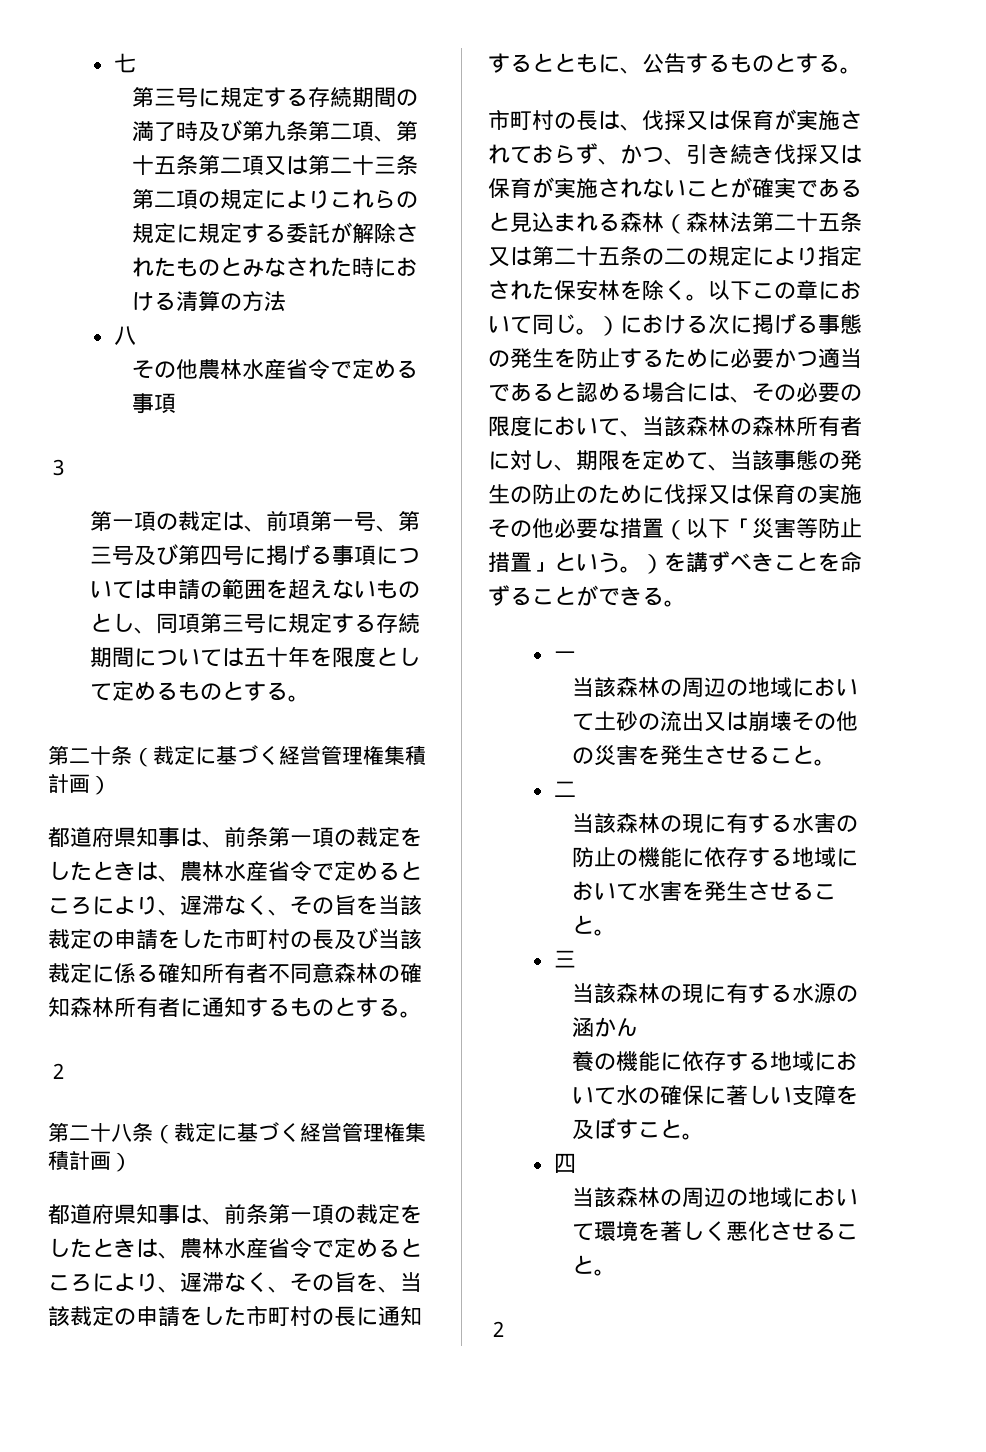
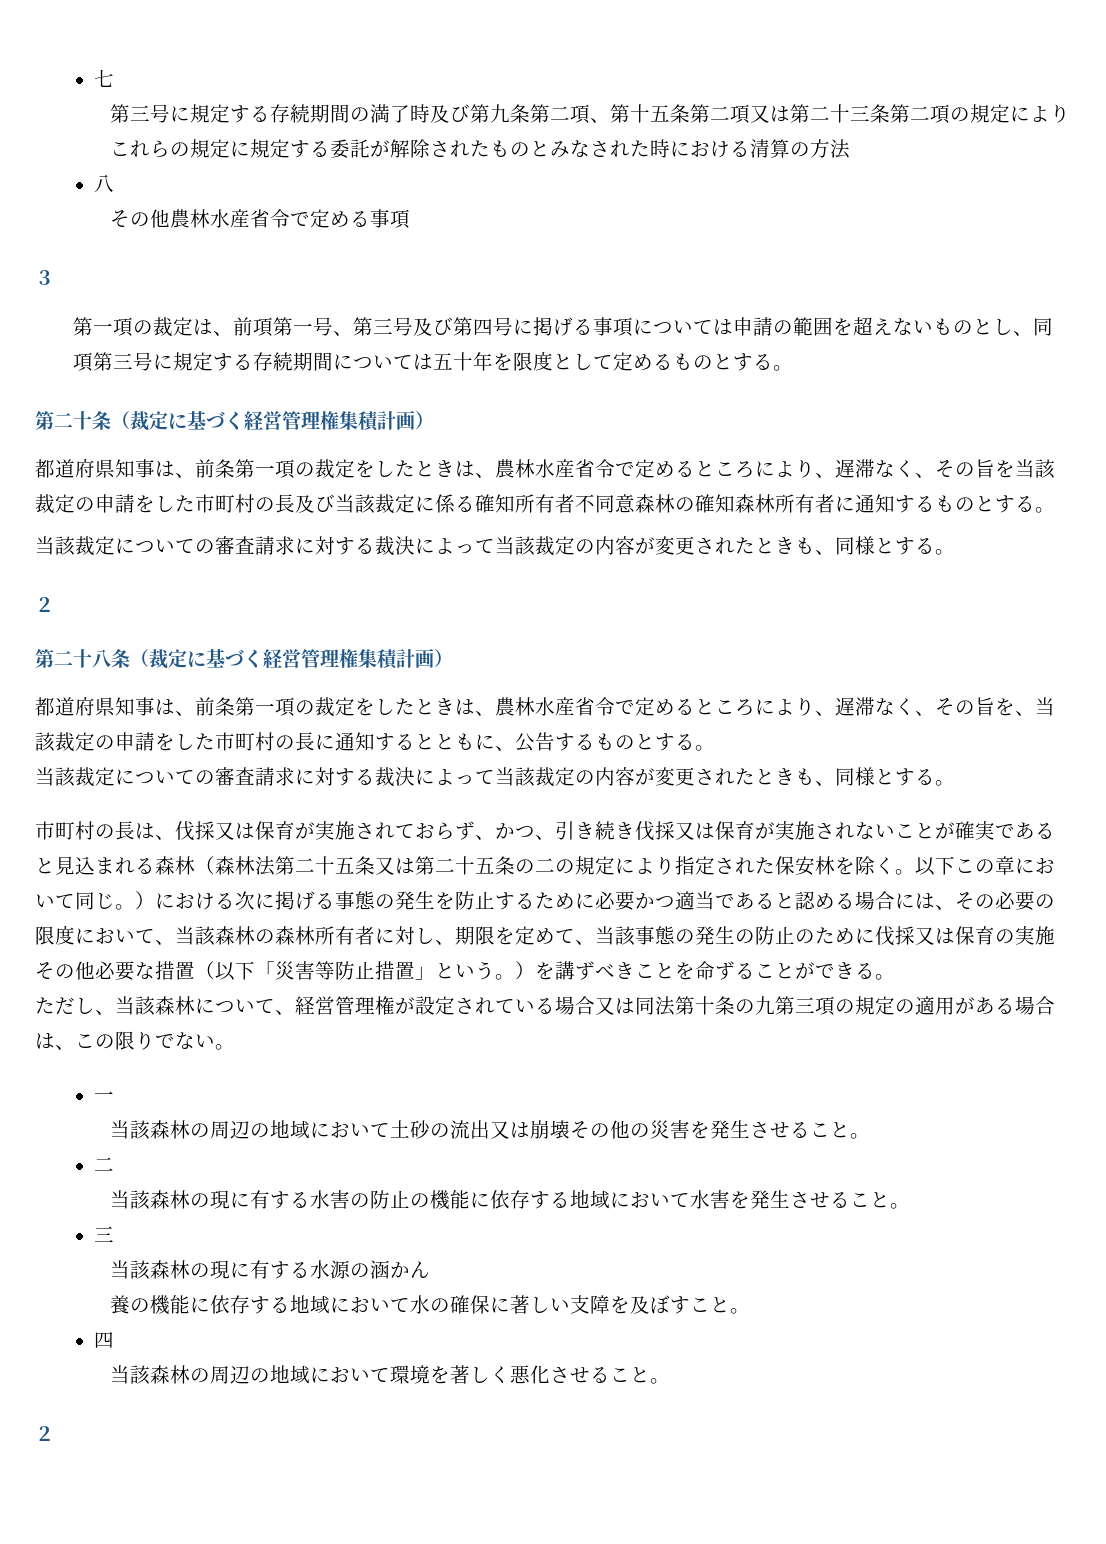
  都道府県知事は、前条第一項の裁定をしたときは、農林水産省令で定めるところにより、遅滞なく、その旨を当該裁定の申請をした市町村の長及び当該裁定に係る確知所有者不同意森林の確知森林所有者に通知するものとする。
+ 当該裁定についての審査請求に対する裁決によって当該裁定の内容が変更されたときも、同様とする。
  都道府県知事は、前条第一項の裁定をしたときは、農林水産省令で定めるところにより、遅滞なく、その旨を、当該裁定の申請をした市町村の長に通知するとともに、公告するものとする。
+ 当該裁定についての審査請求に対する裁決によって当該裁定の内容が変更されたときも、同様とする。
+ ただし、当該森林について、経営管理権が設定されている場合又は同法第十条の九第三項の規定の適用がある場合は、この限りでない。

